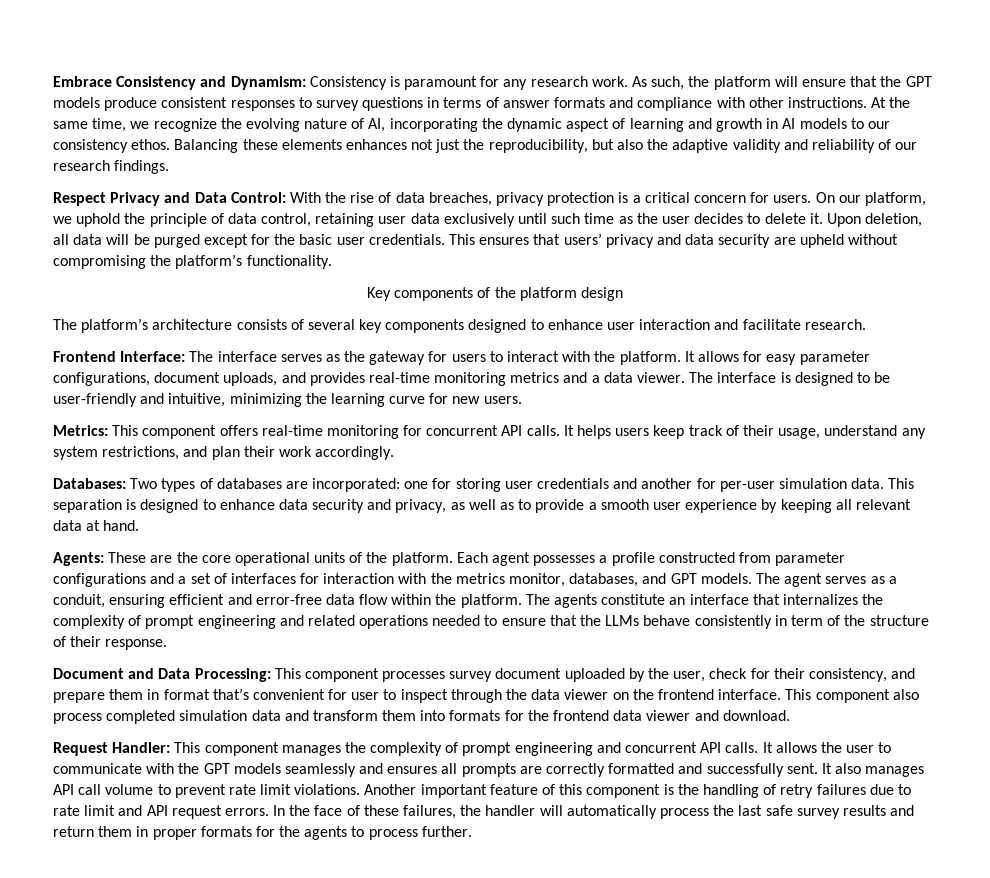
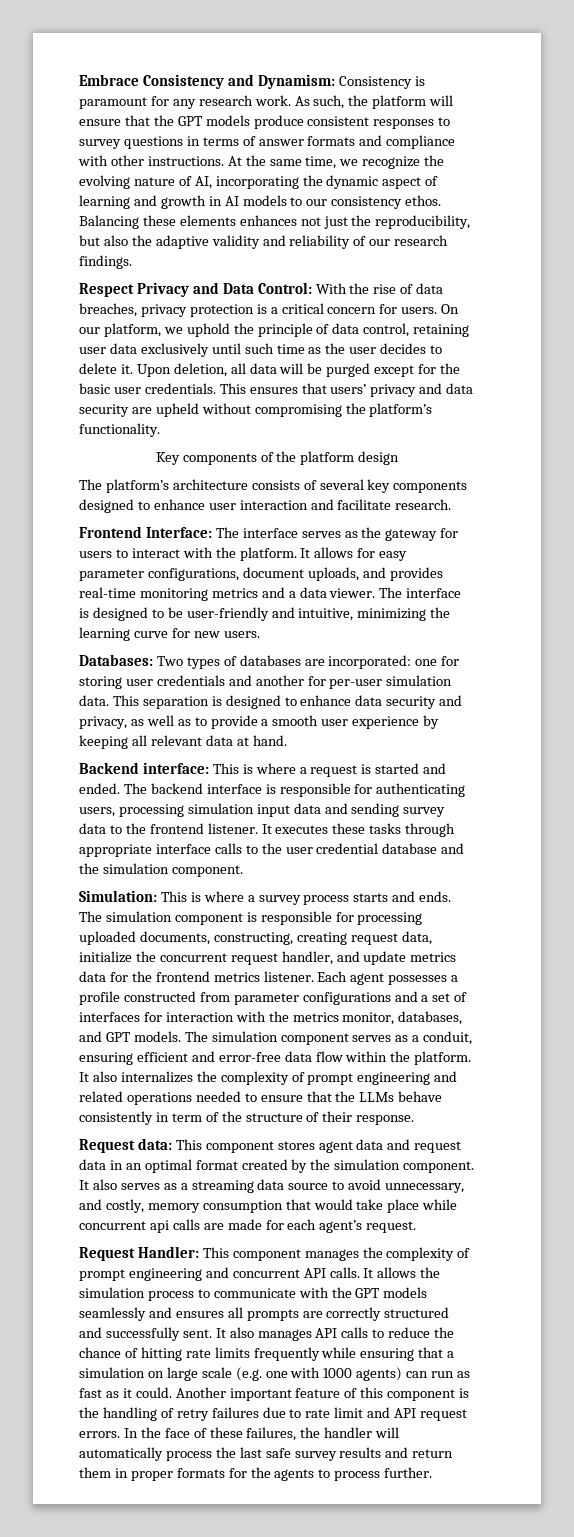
- Metrics: This component offers real-time monitoring for concurrent API calls. It helps users keep track of their usage, understand any system restrictions, and plan their work accordingly.
- Agents: These are the core operational units of the platform.
+ Backend interface: This is where a request is started and ended. The backend interface is responsible for authenticating users, processing simulation input data and sending survey data to the frontend listener. It executes these tasks through appropriate interface calls to the user credential database and the simulation component.
+ Simulation: This is where a survey process starts and ends. The simulation component is responsible for processing uploaded documents, constructing, creating request data, initialize the concurrent request handler, and update metrics data for the frontend metrics listener.
- The agent serves as a conduit, ensuring efficient and error-free data flow within the platform.
+ The simulation component serves as a conduit, ensuring efficient and error-free data flow within the platform.
- The agents constitute an interface that internalizes the complexity of prompt engineering and related operations needed to ensure that the LLMs behave consistently in term of the structure of their response.
+ It also internalizes the complexity of prompt engineering and related operations needed to ensure that the LLMs behave consistently in term of the structure of their response.
- Document and Data Processing: This component processes survey document uploaded by the user, check for their consistency, and prepare them in format that’s convenient for user to inspect through the data viewer on the frontend interface. This component also process completed simulation data and transform them into formats for the frontend data viewer and download.
+ Request data: This component stores agent data and request data in an optimal format created by the simulation component. It also serves as a streaming data source to avoid unnecessary, and costly, memory consumption that would take place while concurrent api calls are made for each agent’s request.
- It allows the user to communicate with the GPT models seamlessly and ensures all prompts are correctly formatted and successfully sent.
+ It allows the simulation process to communicate with the GPT models seamlessly and ensures all prompts are correctly structured and successfully sent.
- It also manages API call volume to prevent rate limit violations.
+ It also manages API calls to reduce the chance of hitting rate limits frequently while ensuring that a simulation on large scale (e.g. one with 1000 agents) can run as fast as it could.

